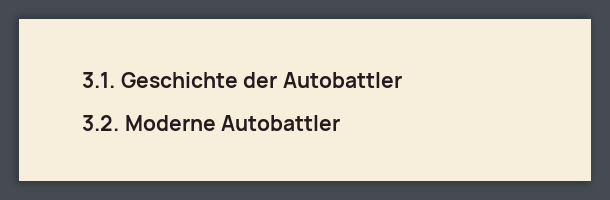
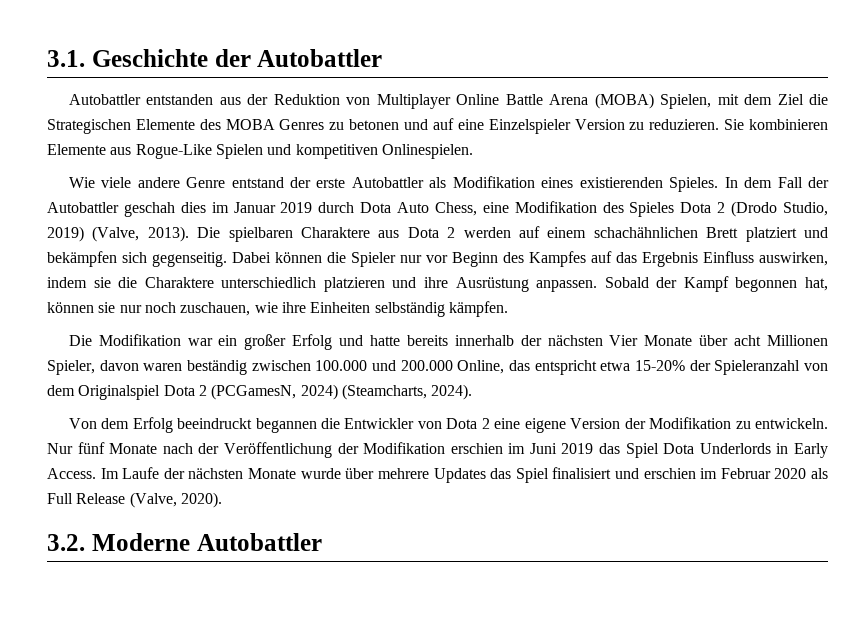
+ Autobattler entstanden aus der Reduktion von Multiplayer Online Battle Arena (MOBA) Spielen, mit dem Ziel die Strategischen Elemente des MOBA Genres zu betonen und auf eine Einzelspieler Version zu reduzieren. Sie kombinieren Elemente aus Rogue-Like Spielen und kompetitiven Onlinespielen.
+ Wie viele andere Genre entstand der erste Autobattler als Modifikation eines existierenden Spieles. In dem Fall der Autobattler geschah dies im Januar 2019 durch Dota Auto Chess, eine Modifikation des Spieles Dota 2 (Drodo Studio, 2019) (Valve, 2013). Die spielbaren Charaktere aus Dota 2 werden auf einem schachähnlichen Brett platziert und bekämpfen sich gegenseitig. Dabei können die Spieler nur vor Beginn des Kampfes auf das Ergebnis Einfluss auswirken, indem sie die Charaktere unterschiedlich platzieren und ihre Ausrüstung anpassen. Sobald der Kampf begonnen hat, können sie nur noch zuschauen, wie ihre Einheiten selbständig kämpfen.
+ Die Modifikation war ein großer Erfolg und hatte bereits innerhalb der nächsten Vier Monate über acht Millionen Spieler, davon waren beständig zwischen 100.000 und 200.000 Online, das entspricht etwa 15-20% der Spieleranzahl von dem Originalspiel Dota 2 (PCGamesN, 2024) (Steamcharts, 2024).
+ Von dem Erfolg beeindruckt begannen die Entwickler von Dota 2 eine eigene Version der Modifikation zu entwickeln. Nur fünf Monate nach der Veröffentlichung der Modifikation erschien im Juni 2019 das Spiel Dota Underlords in Early Access. Im Laufe der nächsten Monate wurde über mehrere Updates das Spiel finalisiert und erschien im Februar 2020 als Full Release (Valve, 2020).

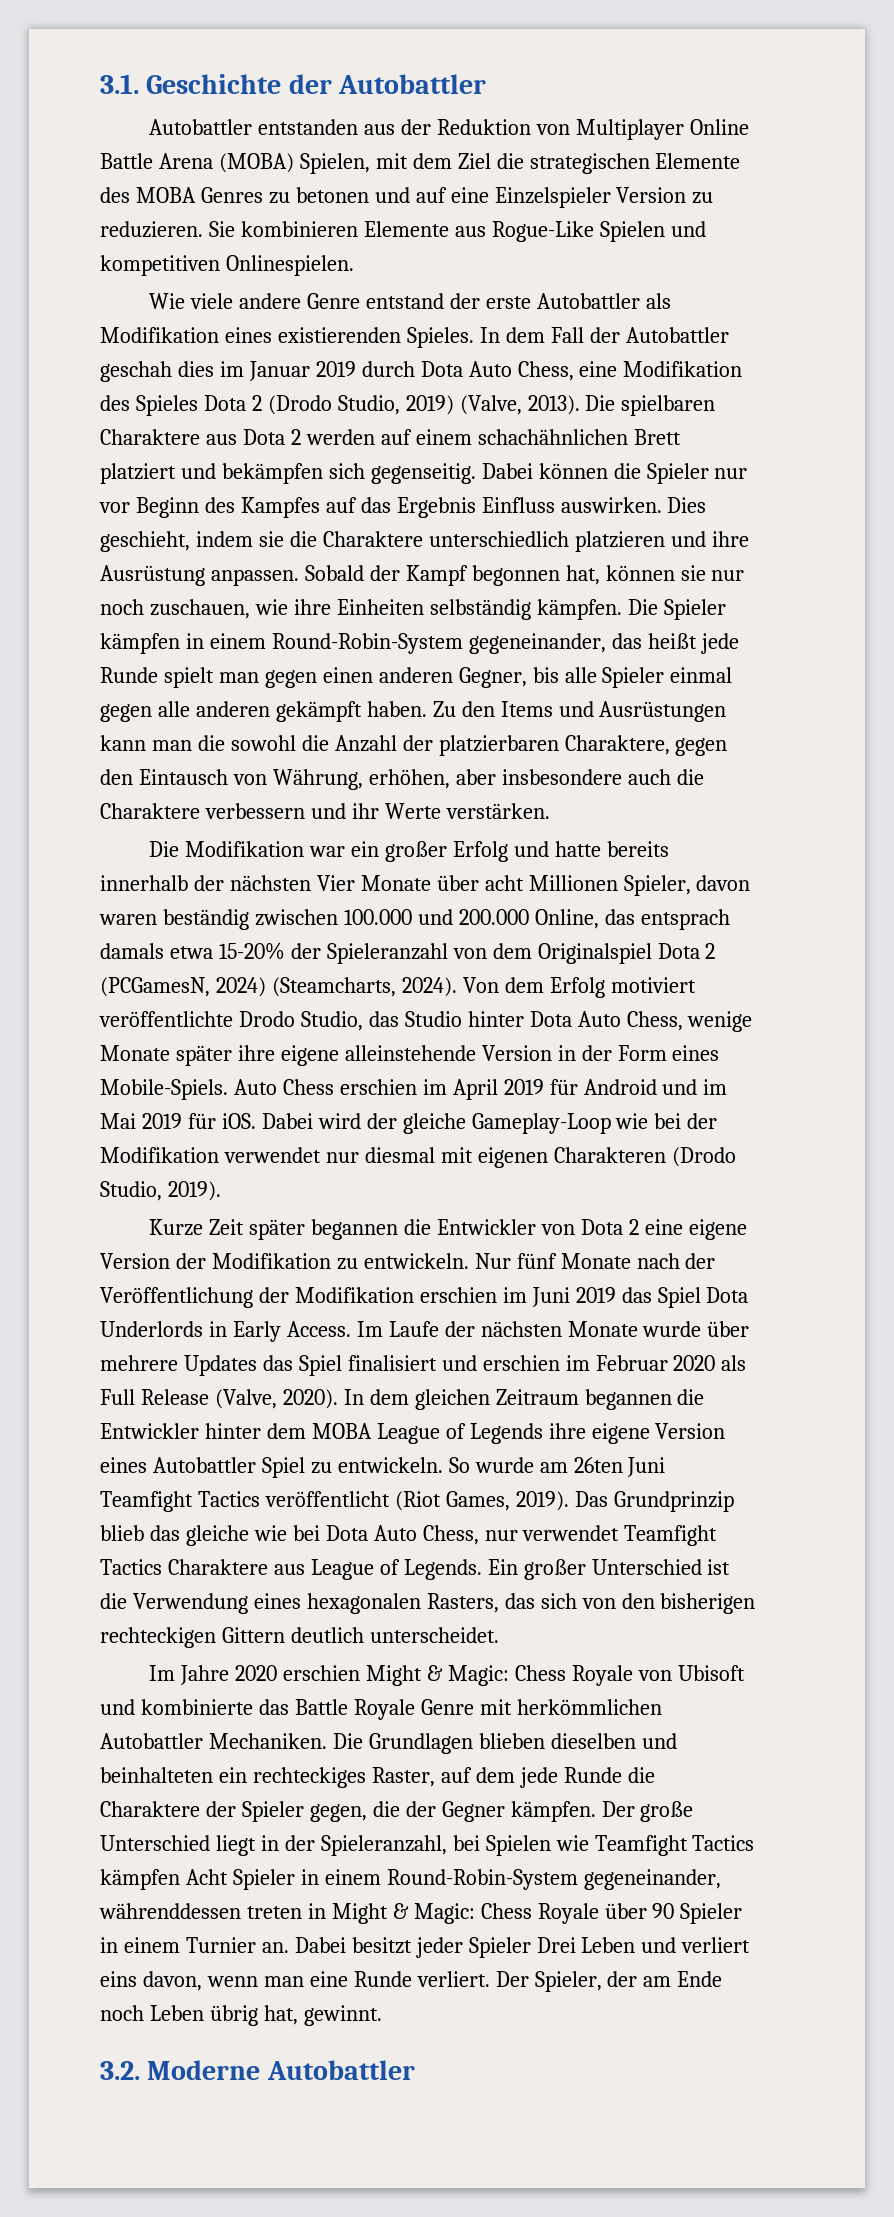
- Autobattler entstanden aus der Reduktion von Multiplayer Online Battle Arena (MOBA) Spielen, mit dem Ziel die Strategischen Elemente des MOBA Genres zu betonen und auf eine Einzelspieler Version zu reduzieren.
+ Autobattler entstanden aus der Reduktion von Multiplayer Online Battle Arena (MOBA) Spielen, mit dem Ziel die strategischen Elemente des MOBA Genres zu betonen und auf eine Einzelspieler Version zu reduzieren.
- Dabei können die Spieler nur vor Beginn des Kampfes auf das Ergebnis Einfluss auswirken, indem sie die Charaktere unterschiedlich platzieren und ihre Ausrüstung anpassen.
+ Dabei können die Spieler nur vor Beginn des Kampfes auf das Ergebnis Einfluss auswirken. Dies geschieht, indem sie die Charaktere unterschiedlich platzieren und ihre Ausrüstung anpassen.
+ Die Spieler kämpfen in einem Round-Robin-System gegeneinander, das heißt jede Runde spielt man gegen einen anderen Gegner, bis alle Spieler einmal gegen alle anderen gekämpft haben. Zu den Items und Ausrüstungen kann man die sowohl die Anzahl der platzierbaren Charaktere, gegen den Eintausch von Währung, erhöhen, aber insbesondere auch die Charaktere verbessern und ihr Werte verstärken.
- Die Modifikation war ein großer Erfolg und hatte bereits innerhalb der nächsten Vier Monate über acht Millionen Spieler, davon waren beständig zwischen 100.000 und 200.000 Online, das entspricht etwa 15-20% der Spieleranzahl von dem Originalspiel Dota 2 (PCGamesN, 2024) (Steamcharts, 2024).
- Von dem Erfolg beeindruckt begannen die Entwickler von Dota 2 eine eigene Version der Modifikation zu entwickeln.
+ Die Modifikation war ein großer Erfolg und hatte bereits innerhalb der nächsten Vier Monate über acht Millionen Spieler, davon waren beständig zwischen 100.000 und 200.000 Online, das entsprach damals etwa 15-20% der Spieleranzahl von dem Originalspiel Dota 2 (PCGamesN, 2024) (Steamcharts, 2024). Von dem Erfolg motiviert veröffentlichte Drodo Studio, das Studio hinter Dota Auto Chess, wenige Monate später ihre eigene alleinstehende Version in der Form eines Mobile-Spiels. Auto Chess erschien im April 2019 für Android und im Mai 2019 für iOS. Dabei wird der gleiche Gameplay-Loop wie bei der Modifikation verwendet nur diesmal mit eigenen Charakteren (Drodo Studio, 2019).
+ Kurze Zeit später begannen die Entwickler von Dota 2 eine eigene Version der Modifikation zu entwickeln.
+ In dem gleichen Zeitraum begannen die Entwickler hinter dem MOBA League of Legends ihre eigene Version eines Autobattler Spiel zu entwickeln. So wurde am 26ten Juni Teamfight Tactics veröffentlicht (Riot Games, 2019). Das Grundprinzip blieb das gleiche wie bei Dota Auto Chess, nur verwendet Teamfight Tactics Charaktere aus League of Legends. Ein großer Unterschied ist die Verwendung eines hexagonalen Rasters, das sich von den bisherigen rechteckigen Gittern deutlich unterscheidet.
+ Im Jahre 2020 erschien Might & Magic: Chess Royale von Ubisoft und kombinierte das Battle Royale Genre mit herkömmlichen Autobattler Mechaniken. Die Grundlagen blieben dieselben und beinhalteten ein rechteckiges Raster, auf dem jede Runde die Charaktere der Spieler gegen, die der Gegner kämpfen. Der große Unterschied liegt in der Spieleranzahl, bei Spielen wie Teamfight Tactics kämpfen Acht Spieler in einem Round-Robin-System gegeneinander, währenddessen treten in Might & Magic: Chess Royale über 90 Spieler in einem Turnier an. Dabei besitzt jeder Spieler Drei Leben und verliert eins davon, wenn man eine Runde verliert. Der Spieler, der am Ende noch Leben übrig hat, gewinnt.

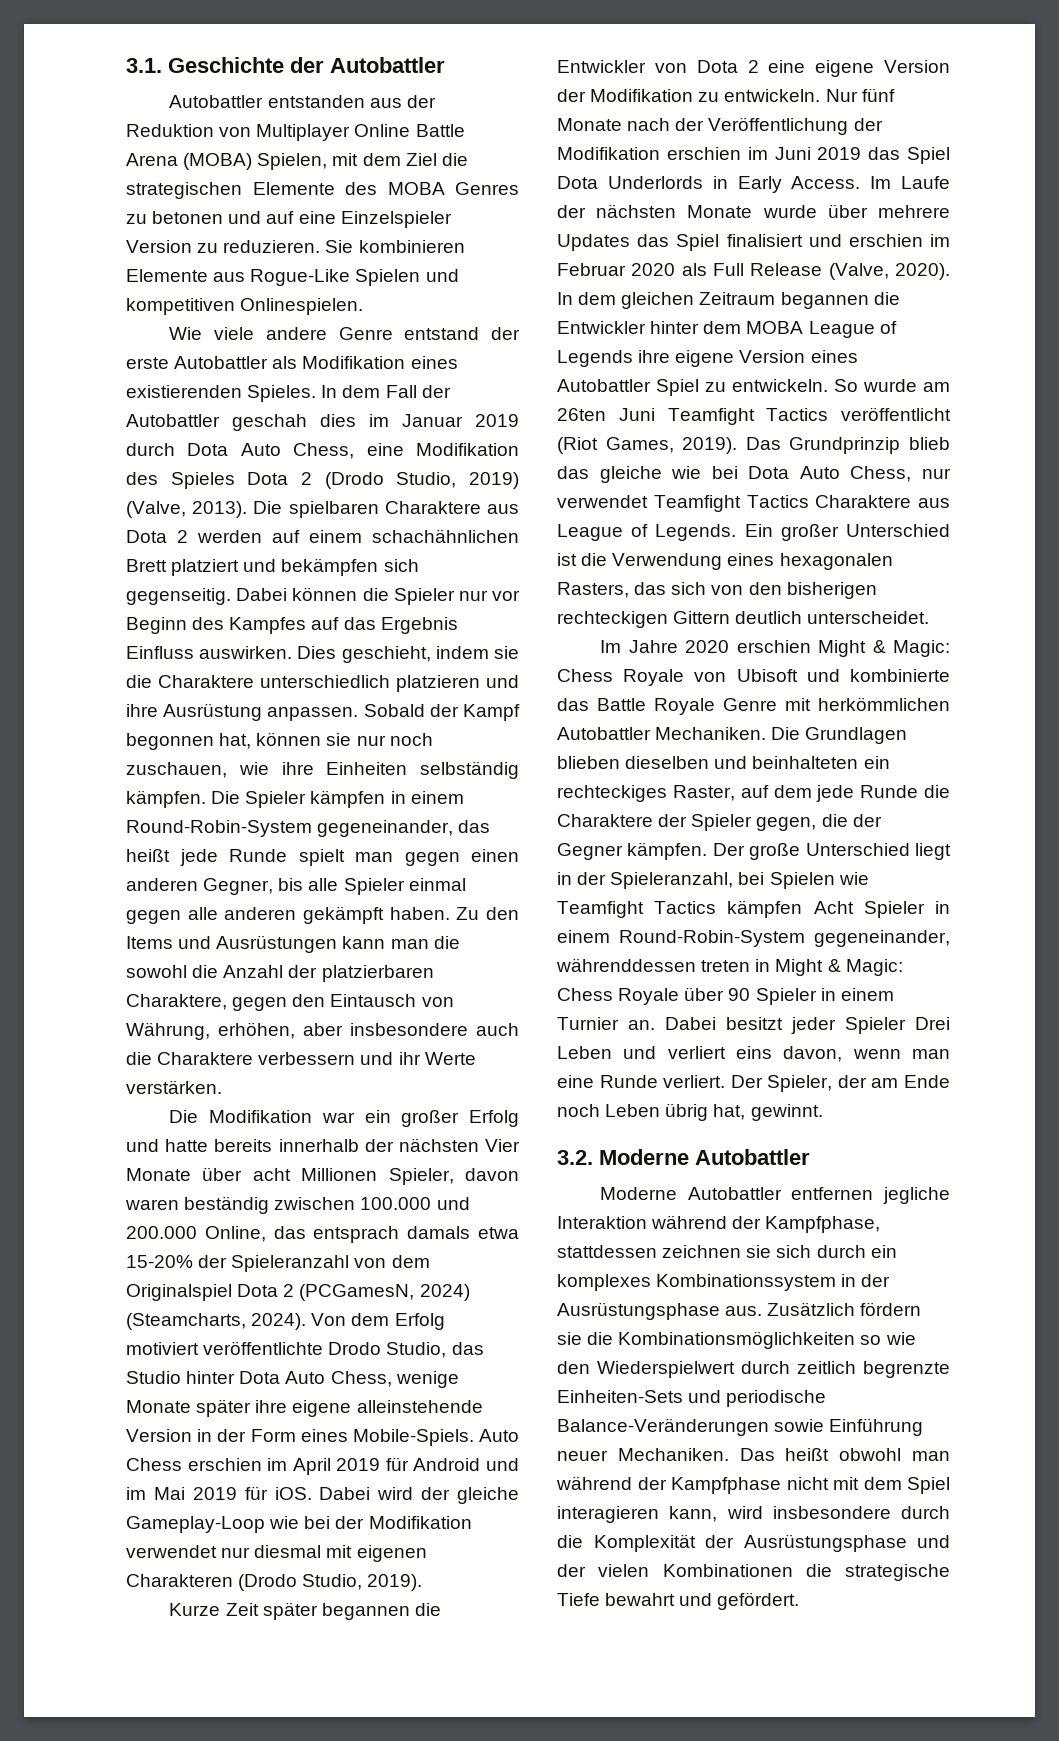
+ Moderne Autobattler entfernen jegliche Interaktion während der Kampfphase, stattdessen zeichnen sie sich durch ein komplexes Kombinationssystem in der Ausrüstungsphase aus. Zusätzlich fördern sie die Kombinationsmöglichkeiten so wie den Wiederspielwert durch zeitlich begrenzte Einheiten-Sets und periodische Balance-Veränderungen sowie Einführung neuer Mechaniken. Das heißt obwohl man während der Kampfphase nicht mit dem Spiel interagieren kann, wird insbesondere durch die Komplexität der Ausrüstungsphase und der vielen Kombinationen die strategische Tiefe bewahrt und gefördert.

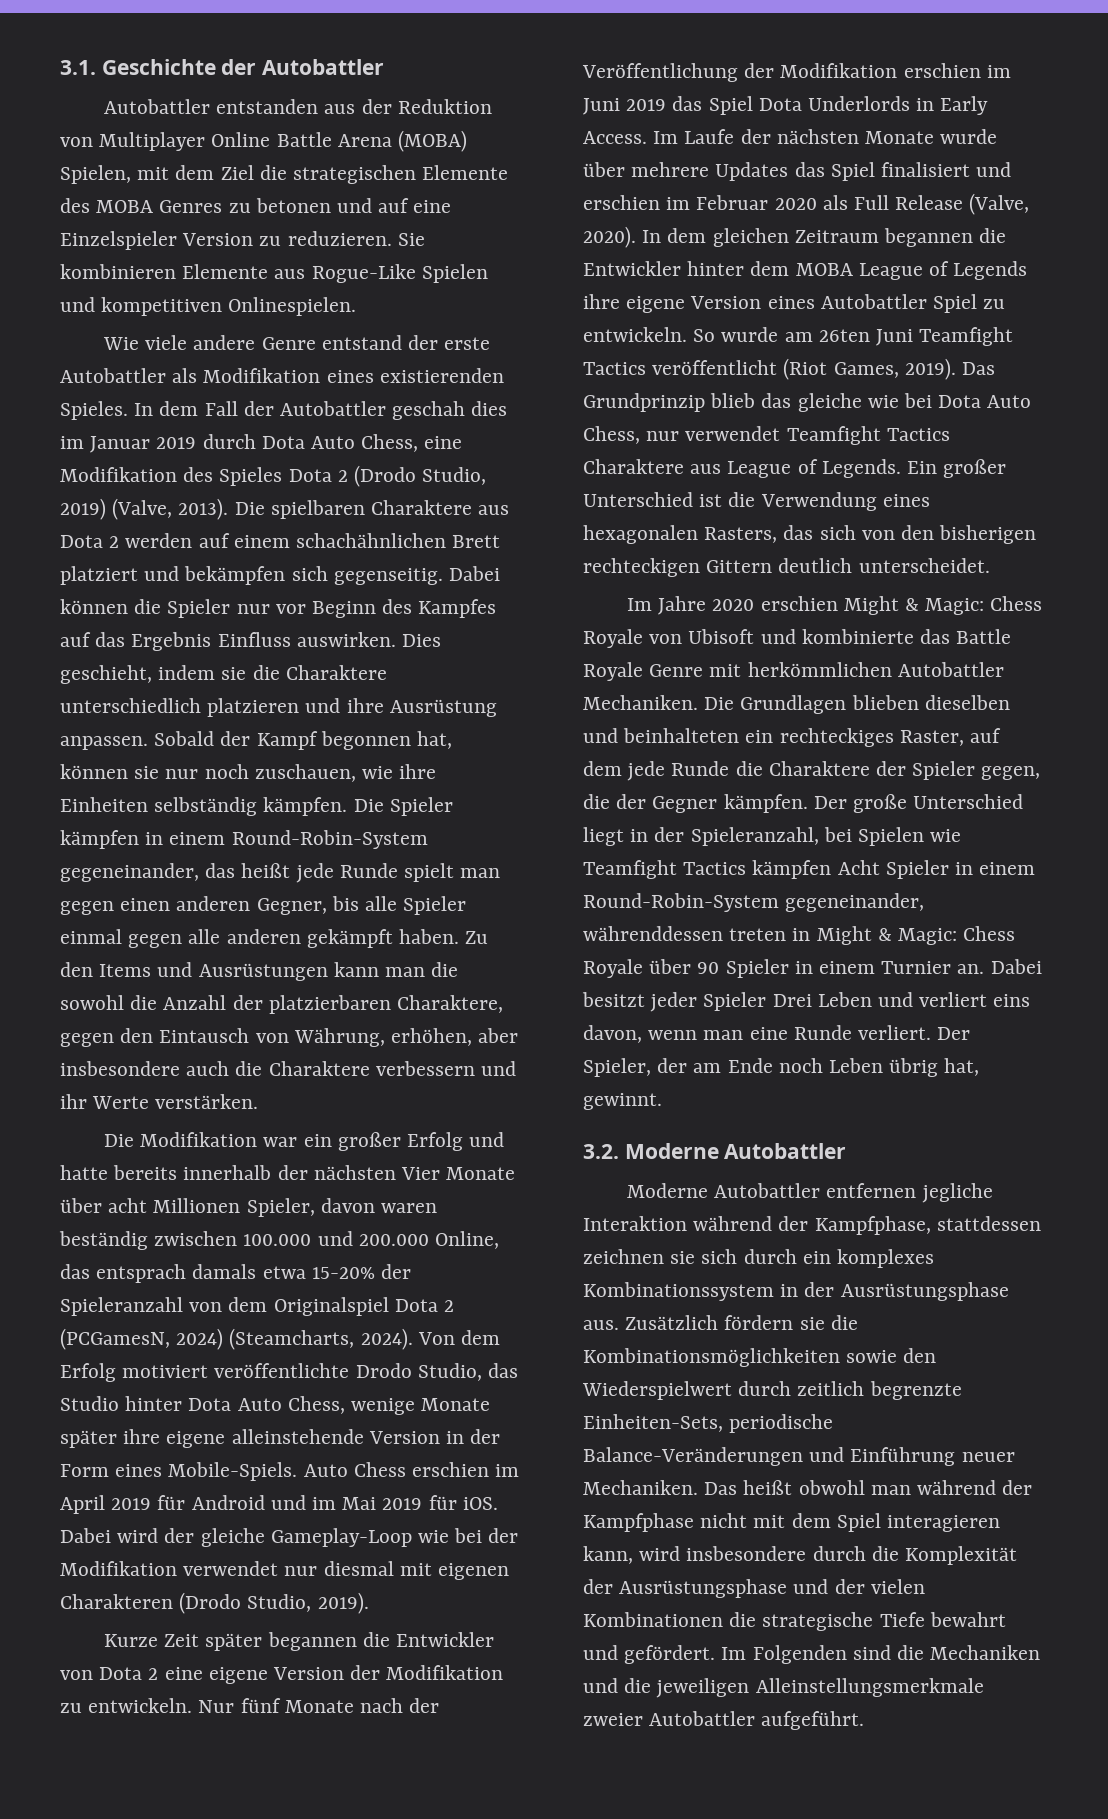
- Zusätzlich fördern sie die Kombinationsmöglichkeiten so wie den Wiederspielwert durch zeitlich begrenzte Einheiten-Sets und periodische Balance-Veränderungen sowie Einführung neuer Mechaniken.
+ Zusätzlich fördern sie die Kombinationsmöglichkeiten sowie den Wiederspielwert durch zeitlich begrenzte Einheiten-Sets, periodische Balance-Veränderungen und Einführung neuer Mechaniken.
+ Im Folgenden sind die Mechaniken und die jeweiligen Alleinstellungsmerkmale zweier Autobattler aufgeführt.

